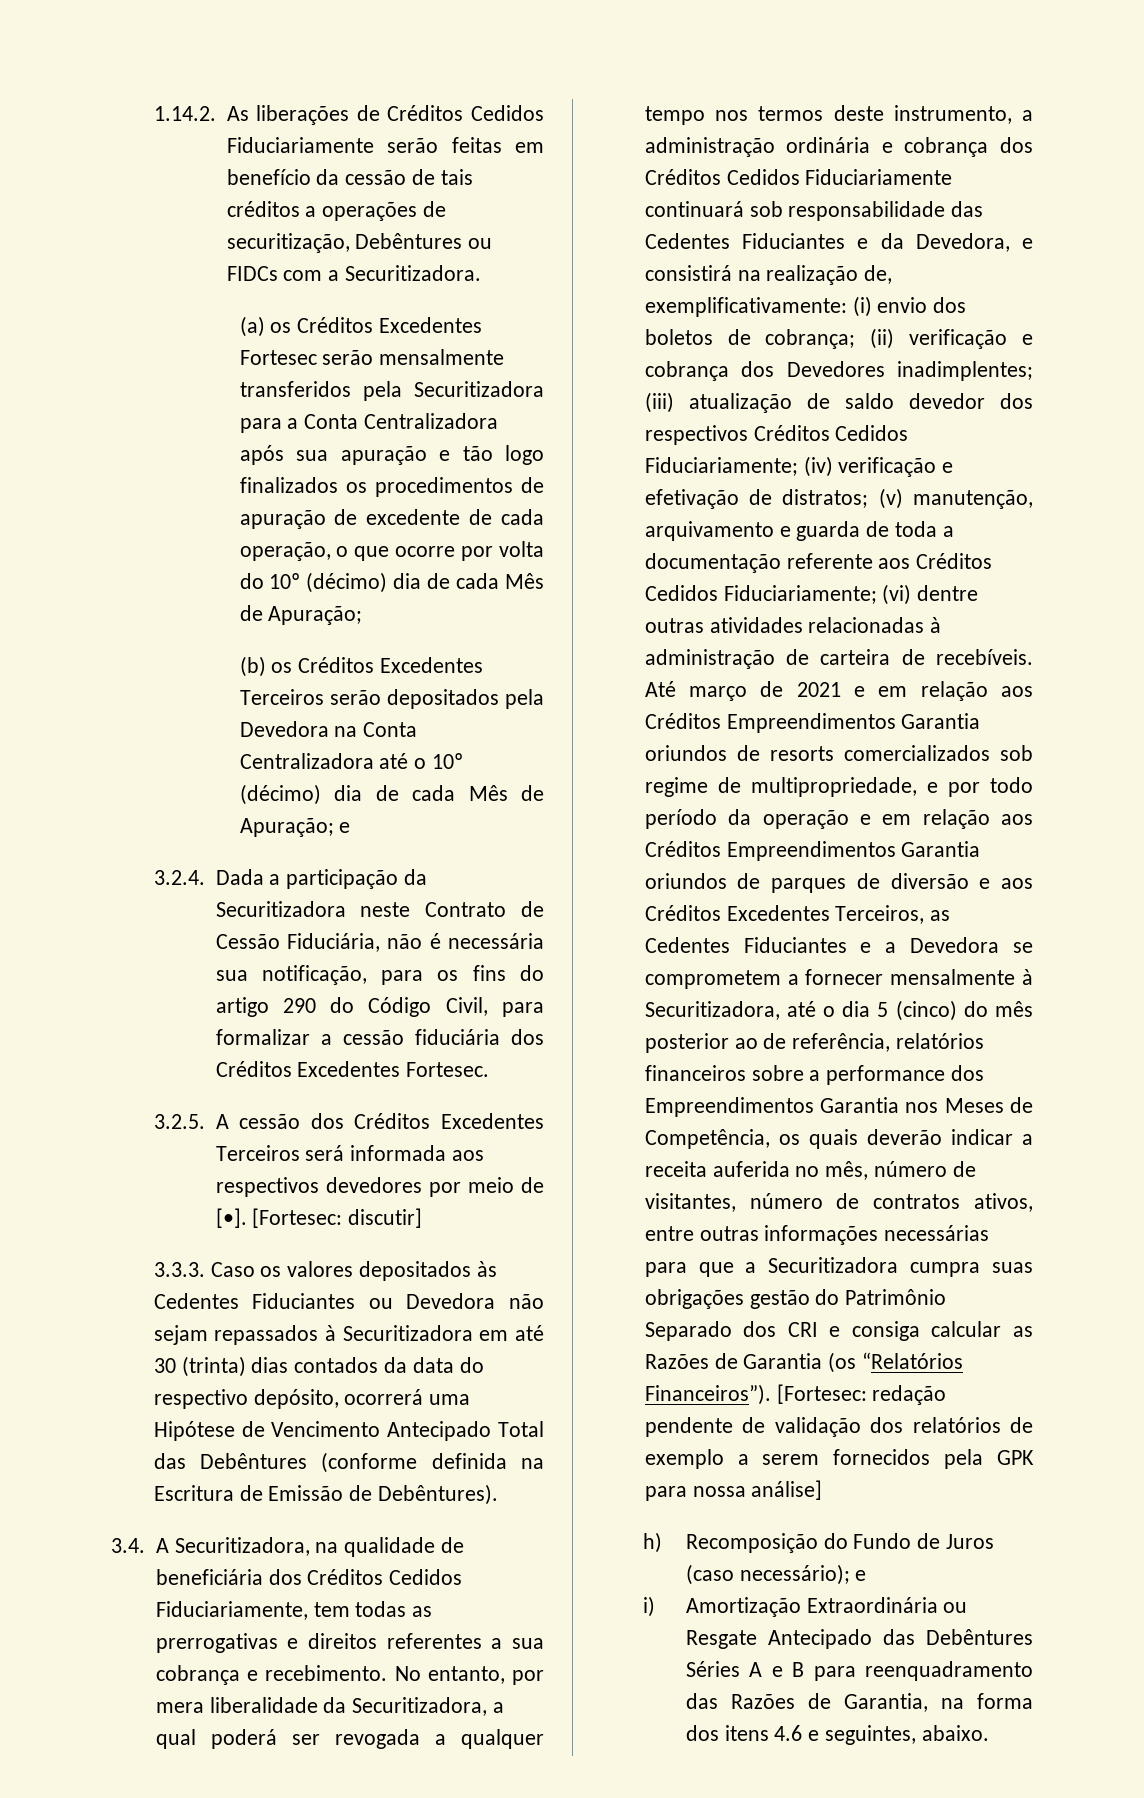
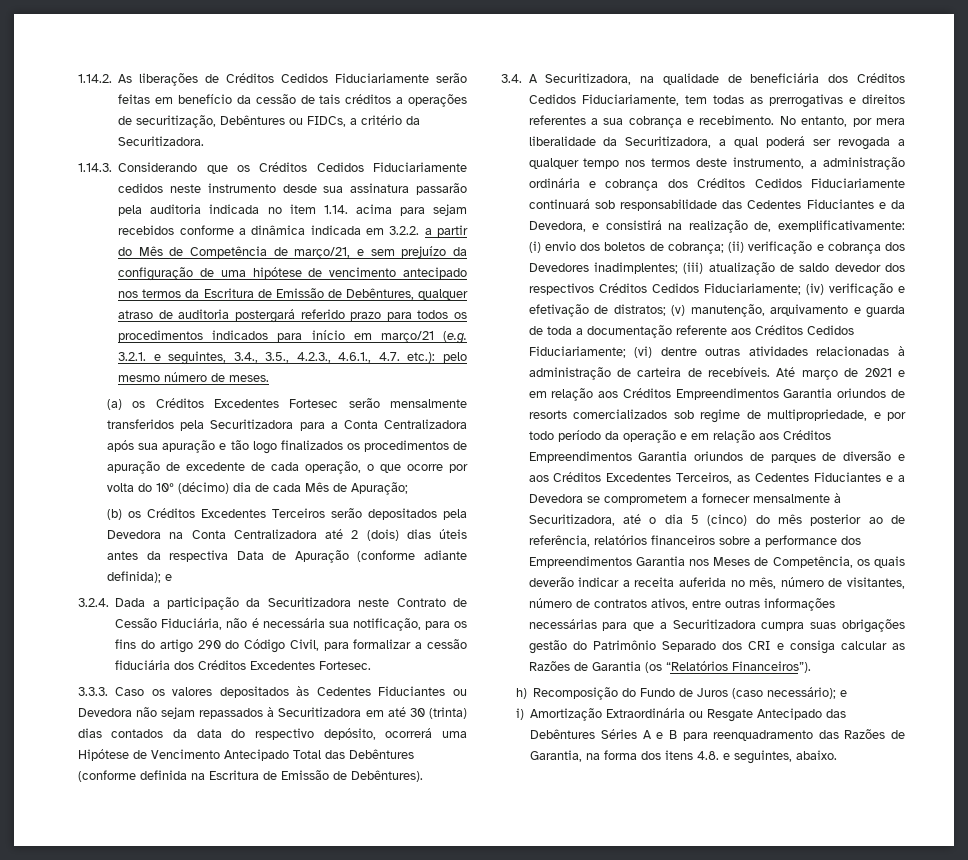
- 1.14.2. As liberações de Créditos Cedidos Fiduciariamente serão feitas em benefício da cessão de tais créditos a operações de securitização, Debêntures ou FIDCs com a Securitizadora.
+ 1.14.2. As liberações de Créditos Cedidos Fiduciariamente serão feitas em benefício da cessão de tais créditos a operações de securitização, Debêntures ou FIDCs, a critério da Securitizadora.
+ 1.14.3. Considerando que os Créditos Cedidos Fiduciariamente cedidos neste instrumento desde sua assinatura passarão pela auditoria indicada no item 1.14. acima para sejam recebidos conforme a dinâmica indicada em 3.2.2. a partir do Mês de Competência de março/21, e sem prejuízo da configuração de uma hipótese de vencimento antecipado nos termos da Escritura de Emissão de Debêntures, qualquer atraso de auditoria postergará referido prazo para todos os procedimentos indicados para início em março/21 (e.g. 3.2.1. e seguintes, 3.4., 3.5., 4.2.3., 4.6.1., 4.7. etc.): pelo mesmo número de meses.
- (b) os Créditos Excedentes Terceiros serão depositados pela Devedora na Conta Centralizadora até o 10º (décimo) dia de cada Mês de Apuração; e
+ (b) os Créditos Excedentes Terceiros serão depositados pela Devedora na Conta Centralizadora até 2 (dois) dias úteis antes da respectiva Data de Apuração (conforme adiante definida); e
- 3.2.5. A cessão dos Créditos Excedentes Terceiros será informada aos respectivos devedores por meio de [•]. [Fortesec: discutir]
- [Fortesec: redação pendente de validação dos relatórios de exemplo a serem fornecidos pela GPK para nossa análise]
- i) Amortização Extraordinária ou Resgate Antecipado das Debêntures Séries A e B para reenquadramento das Razões de Garantia, na forma dos itens 4.6 e seguintes, abaixo.
+ i) Amortização Extraordinária ou Resgate Antecipado das Debêntures Séries A e B para reenquadramento das Razões de Garantia, na forma dos itens 4.8. e seguintes, abaixo.

